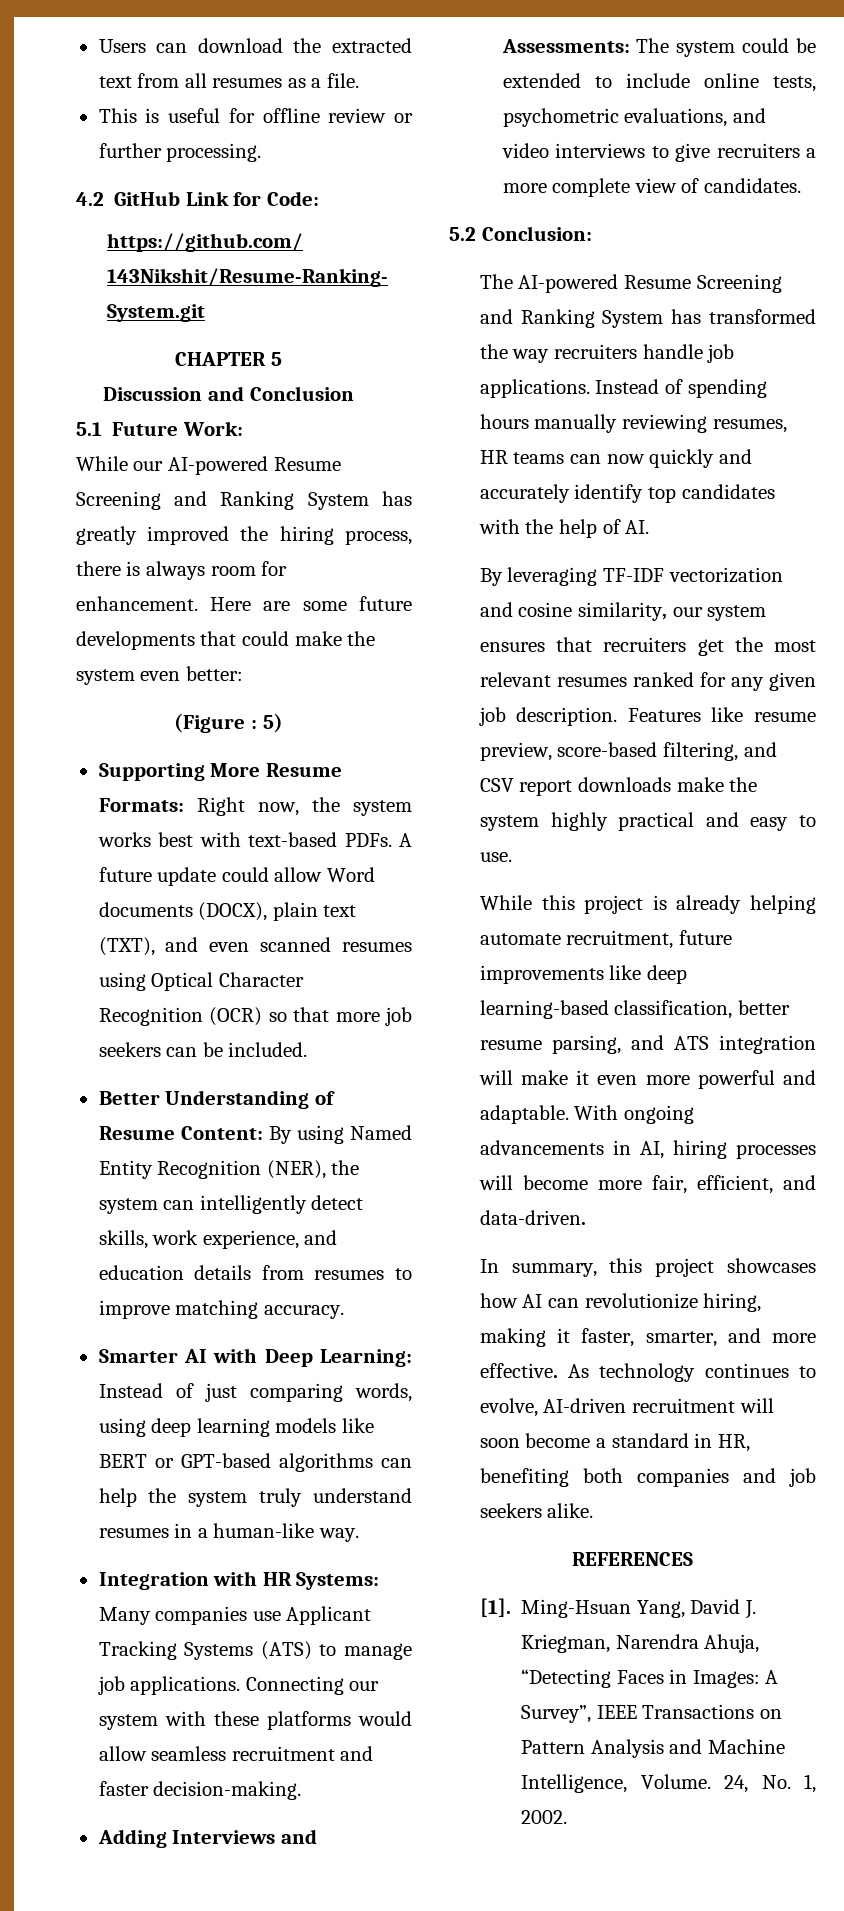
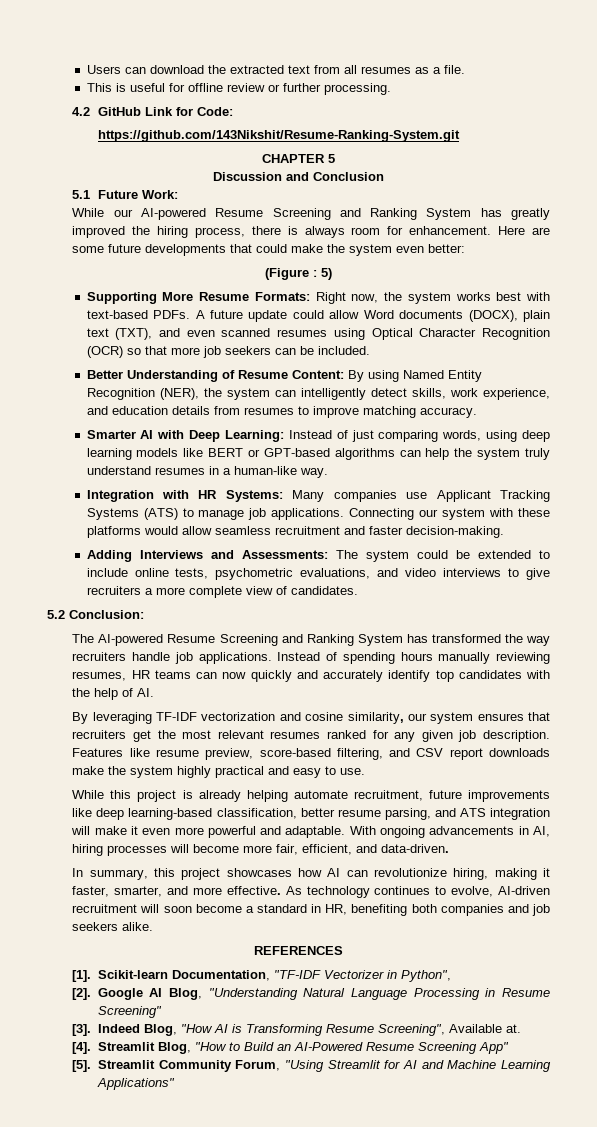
- Ming-Hsuan Yang, David J. Kriegman, Narendra Ahuja, “Detecting Faces in Images: A Survey”, IEEE Transactions on Pattern Analysis and Machine Intelligence, Volume. 24, No. 1, 2002.
+ Scikit-learn Documentation, "TF-IDF Vectorizer in Python",
+ [2]. Google AI Blog, "Understanding Natural Language Processing in Resume Screening"
+ [3]. Indeed Blog, "How AI is Transforming Resume Screening", Available at.
+ [4]. Streamlit Blog, "How to Build an AI-Powered Resume Screening App"
+ [5]. Streamlit Community Forum, "Using Streamlit for AI and Machine Learning Applications"

